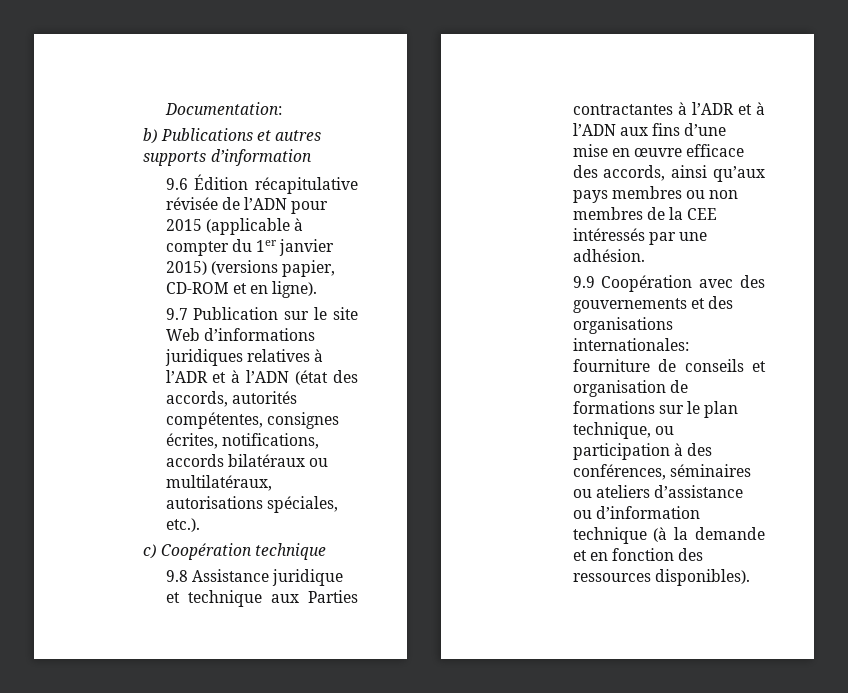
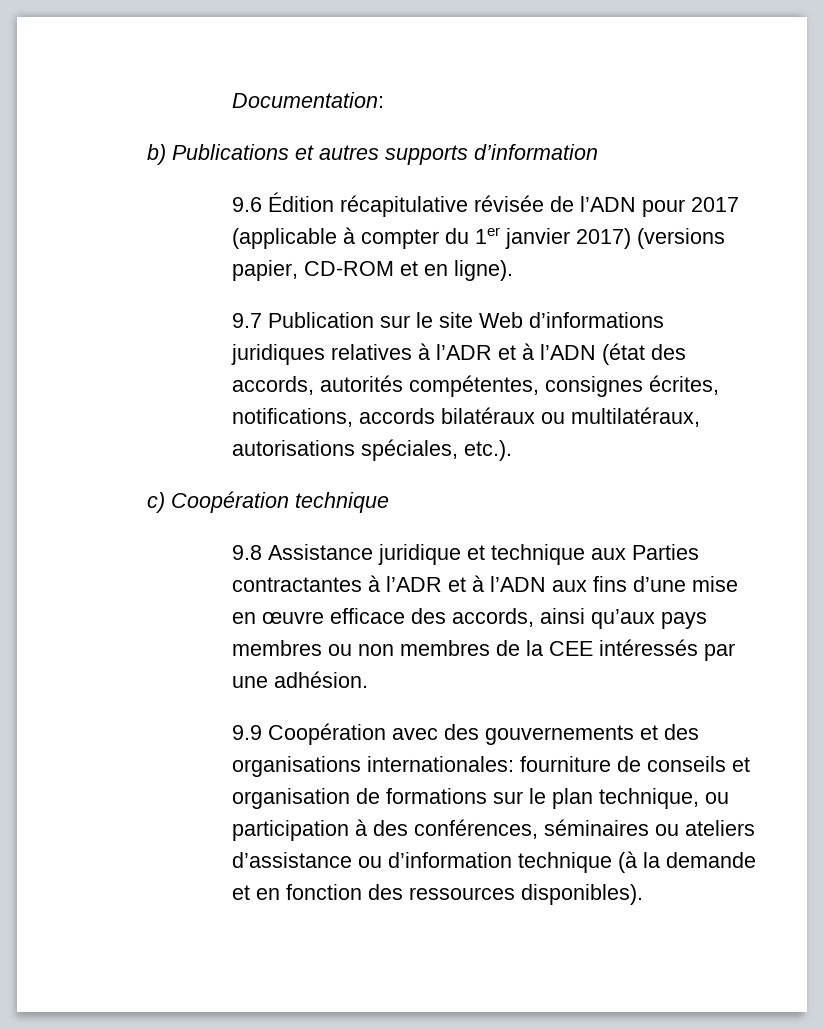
- 9.6 Édition récapitulative révisée de l’ADN pour 2015 (applicable à compter du 1er janvier 2015) (versions papier, CD-ROM et en ligne).
+ 9.6 Édition récapitulative révisée de l’ADN pour 2017 (applicable à compter du 1er janvier 2017) (versions papier, CD-ROM et en ligne).

